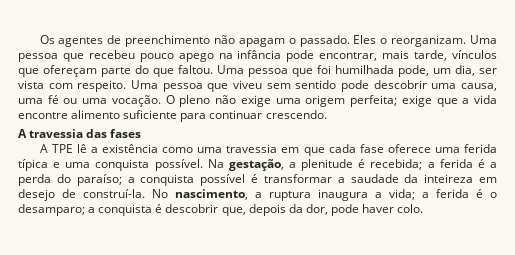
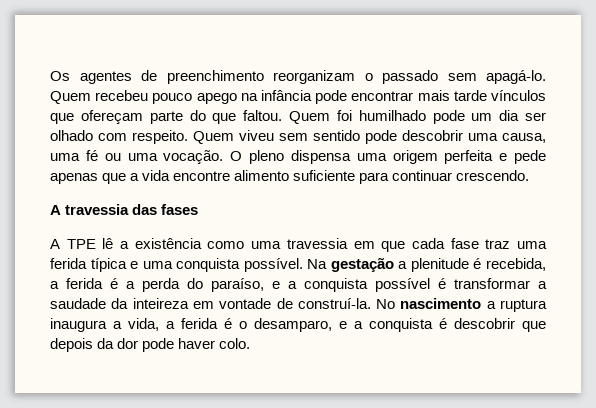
- Os agentes de preenchimento não apagam o passado. Eles o reorganizam. Uma pessoa que recebeu pouco apego na infância pode encontrar, mais tarde, vínculos que ofereçam parte do que faltou.
+ Os agentes de preenchimento reorganizam o passado sem apagá-lo. Quem recebeu pouco apego na infância pode encontrar mais tarde vínculos que ofereçam parte do que faltou.
- Uma pessoa que foi humilhada pode, um dia, ser vista com respeito. Uma pessoa que viveu sem sentido pode descobrir uma causa, uma fé ou uma vocação.
+ Quem foi humilhado pode um dia ser olhado com respeito. Quem viveu sem sentido pode descobrir uma causa, uma fé ou uma vocação.
- O pleno não exige uma origem perfeita; exige que a vida encontre alimento suficiente para continuar crescendo.
+ O pleno dispensa uma origem perfeita e pede apenas que a vida encontre alimento suficiente para continuar crescendo.
- A TPE lê a existência como uma travessia em que cada fase oferece uma ferida típica e uma conquista possível.
+ A TPE lê a existência como uma travessia em que cada fase traz uma ferida típica e uma conquista possível.
- Na gestação, a plenitude é recebida; a ferida é a perda do paraíso; a conquista possível é transformar a saudade da inteireza em desejo de construí-la.
+ Na gestação a plenitude é recebida, a ferida é a perda do paraíso, e a conquista possível é transformar a saudade da inteireza em vontade de construí-la.
- No nascimento, a ruptura inaugura a vida; a ferida é o desamparo; a conquista é descobrir que, depois da dor, pode haver colo.
+ No nascimento a ruptura inaugura a vida, a ferida é o desamparo, e a conquista é descobrir que depois da dor pode haver colo.

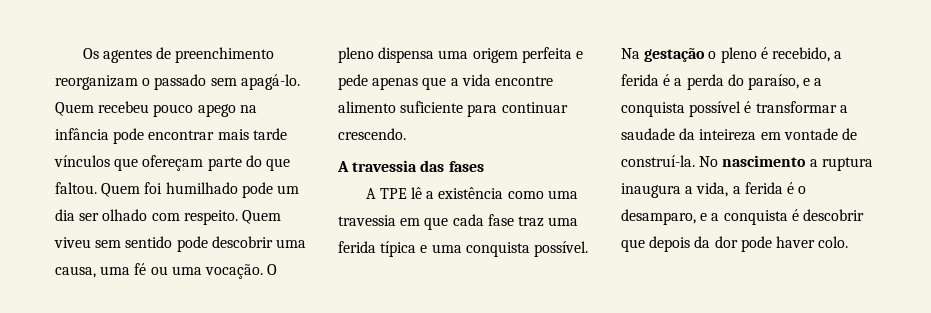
- Na gestação a plenitude é recebida, a ferida é a perda do paraíso, e a conquista possível é transformar a saudade da inteireza em vontade de construí-la.
+ Na gestação o pleno é recebido, a ferida é a perda do paraíso, e a conquista possível é transformar a saudade da inteireza em vontade de construí-la.

